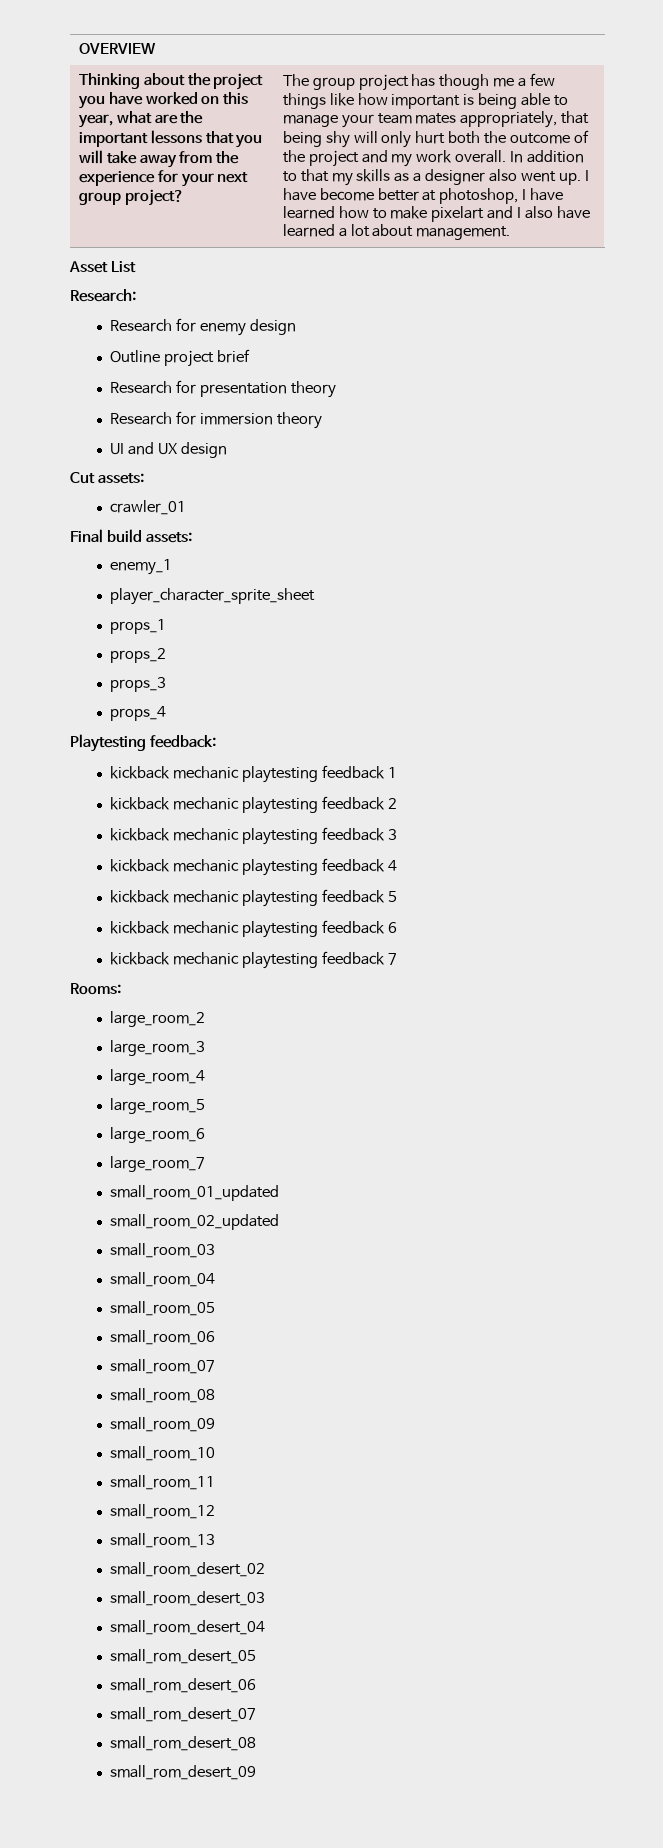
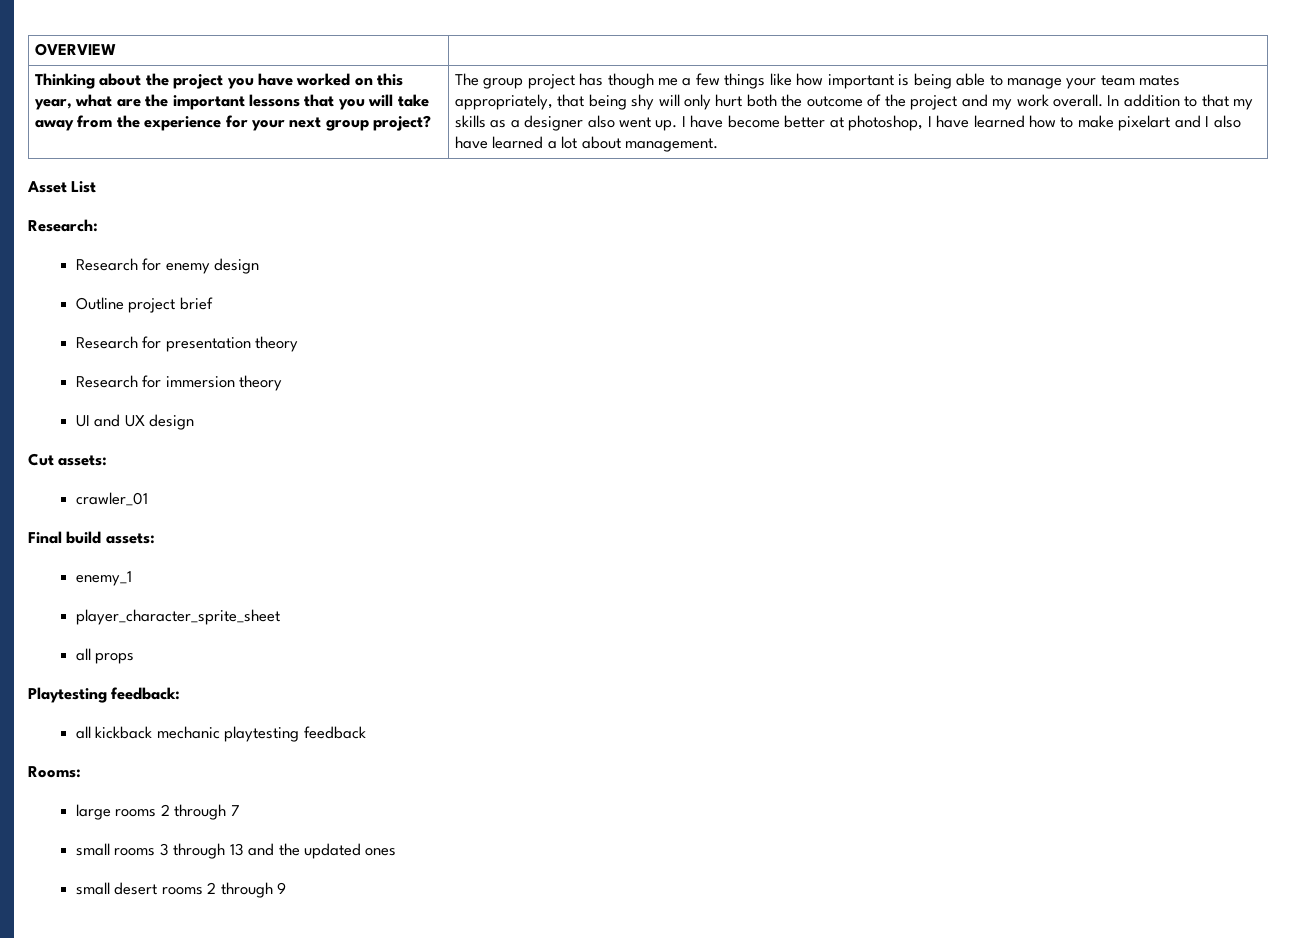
- props_1
- props_2
- props_3
- props_4
+ all props
- kickback mechanic playtesting feedback 1
- kickback mechanic playtesting feedback 2
- kickback mechanic playtesting feedback 3
- kickback mechanic playtesting feedback 4
- kickback mechanic playtesting feedback 5
- kickback mechanic playtesting feedback 6
- kickback mechanic playtesting feedback 7
+ all kickback mechanic playtesting feedback
  Rooms:
- large_room_2
- large_room_3
- large_room_4
- large_room_5
- large_room_6
- large_room_7
- small_room_01_updated
- small_room_02_updated
- small_room_03
- small_room_04
- small_room_05
- small_room_06
- small_room_07
- small_room_08
- small_room_09
- small_room_10
- small_room_11
- small_room_12
- small_room_13
- small_room_desert_02
- small_room_desert_03
- small_room_desert_04
- small_rom_desert_05
- small_rom_desert_06
- small_rom_desert_07
- small_rom_desert_08
- small_rom_desert_09
+ large rooms 2 through 7
+ small rooms 3 through 13 and the updated ones
+ small desert rooms 2 through 9

